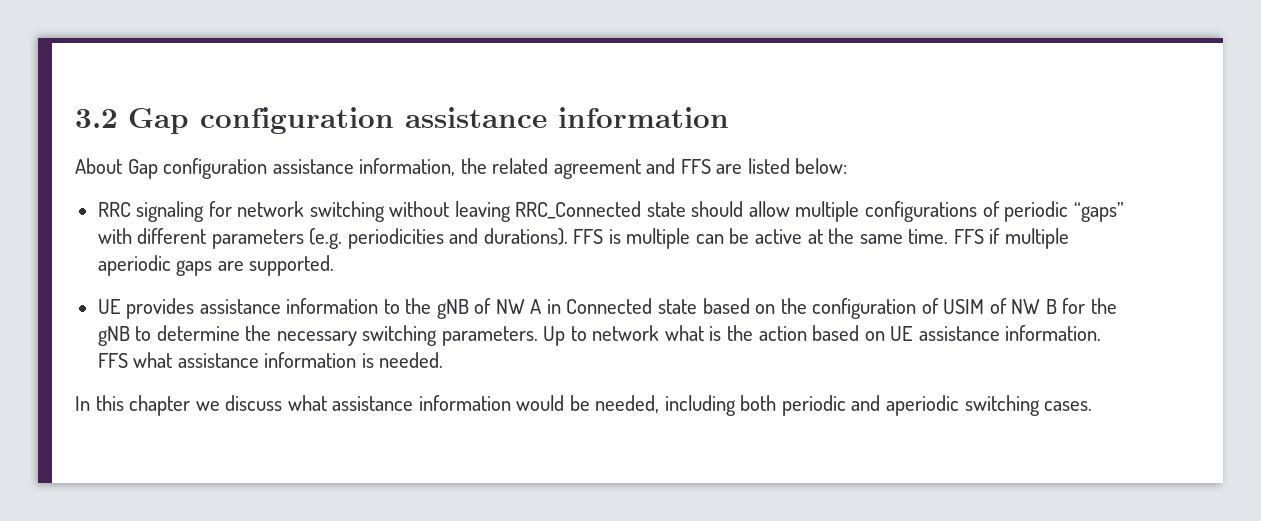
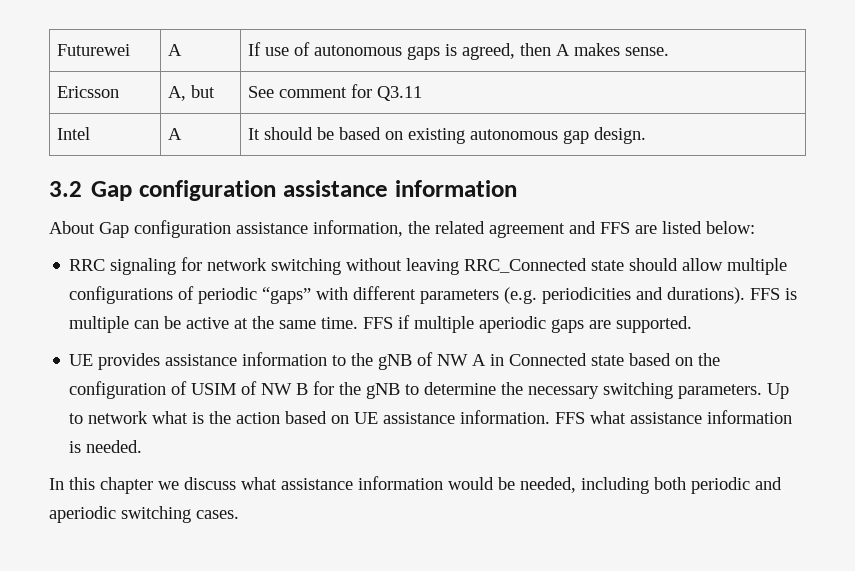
+ Futurewei | A | If use of autonomous gaps is agreed, then A makes sense.
+ Ericsson | A, but | See comment for Q3.11
+ Intel | A | It should be based on existing autonomous gap design.

